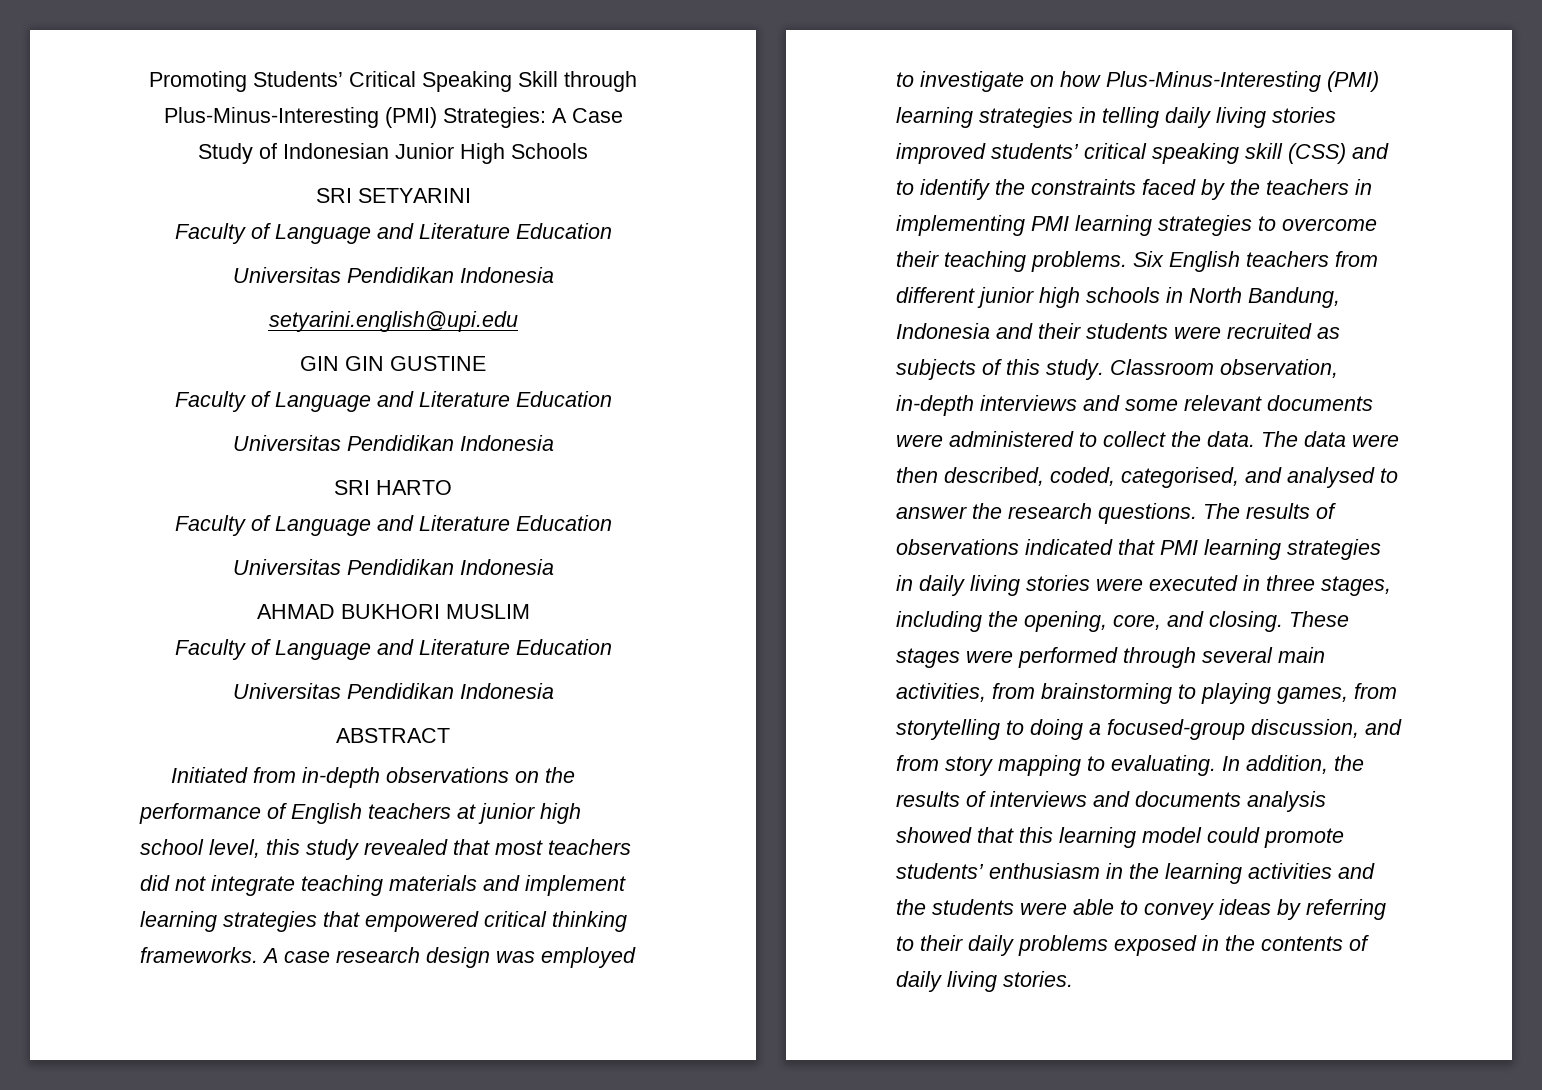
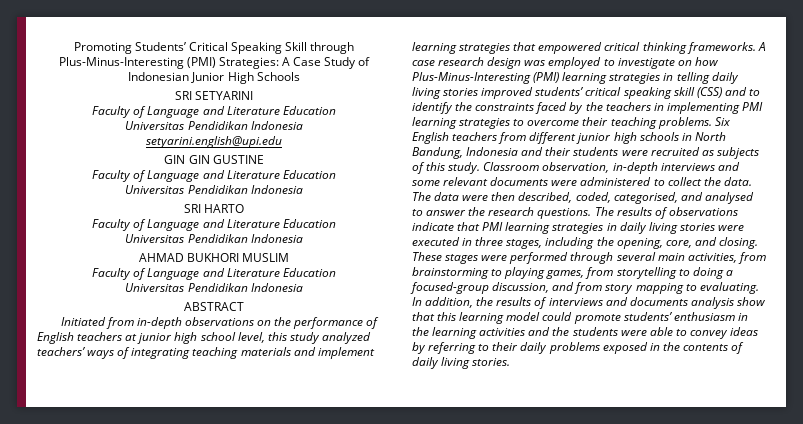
- Initiated from in-depth observations on the performance of English teachers at junior high school level, this study revealed that most teachers did not integrate teaching materials and implement learning strategies that empowered critical thinking frameworks.
+ Initiated from in-depth observations on the performance of English teachers at junior high school level, this study analyzed teachers’ ways of integrating teaching materials and implement learning strategies that empowered critical thinking frameworks.
- The results of observations indicated that PMI learning strategies in daily living stories were executed in three stages, including the opening, core, and closing.
+ The results of observations indicate that PMI learning strategies in daily living stories were executed in three stages, including the opening, core, and closing.
- In addition, the results of interviews and documents analysis showed that this learning model could promote students’ enthusiasm in the learning activities and the students were able to convey ideas by referring to their daily problems exposed in the contents of daily living stories.
+ In addition, the results of interviews and documents analysis show that this learning model could promote students’ enthusiasm in the learning activities and the students were able to convey ideas by referring to their daily problems exposed in the contents of daily living stories.

